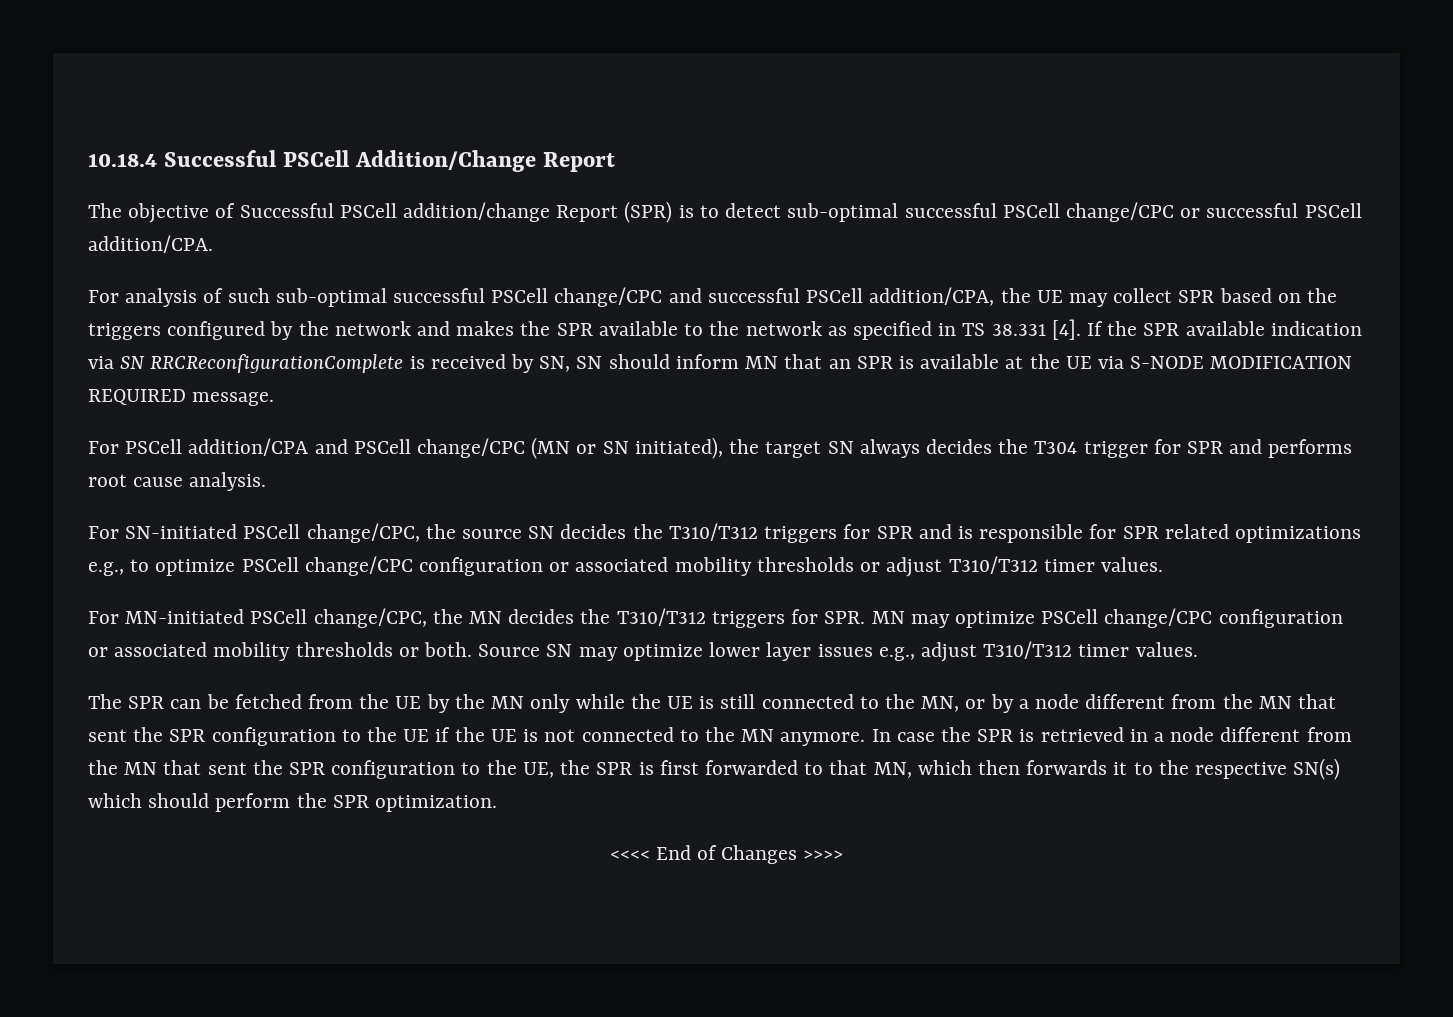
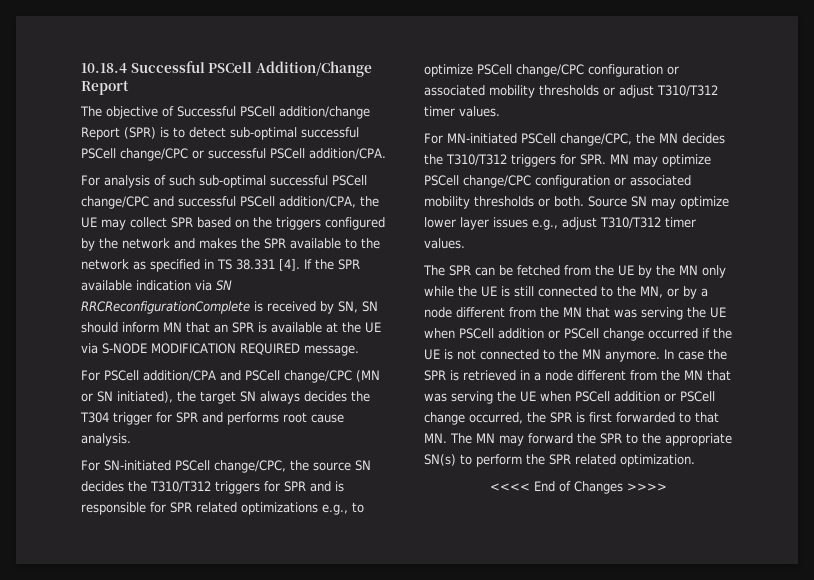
- The SPR can be fetched from the UE by the MN only while the UE is still connected to the MN, or by a node different from the MN that sent the SPR configuration to the UE if the UE is not connected to the MN anymore.
+ The SPR can be fetched from the UE by the MN only while the UE is still connected to the MN, or by a node different from the MN that was serving the UE when PSCell addition or PSCell change occurred if the UE is not connected to the MN anymore.
- In case the SPR is retrieved in a node different from the MN that sent the SPR configuration to the UE, the SPR is first forwarded to that MN, which then forwards it to the respective SN(s) which should perform the SPR optimization.
+ In case the SPR is retrieved in a node different from the MN that was serving the UE when PSCell addition or PSCell change occurred, the SPR is first forwarded to that MN. The MN may forward the SPR to the appropriate SN(s) to perform the SPR related optimization.

